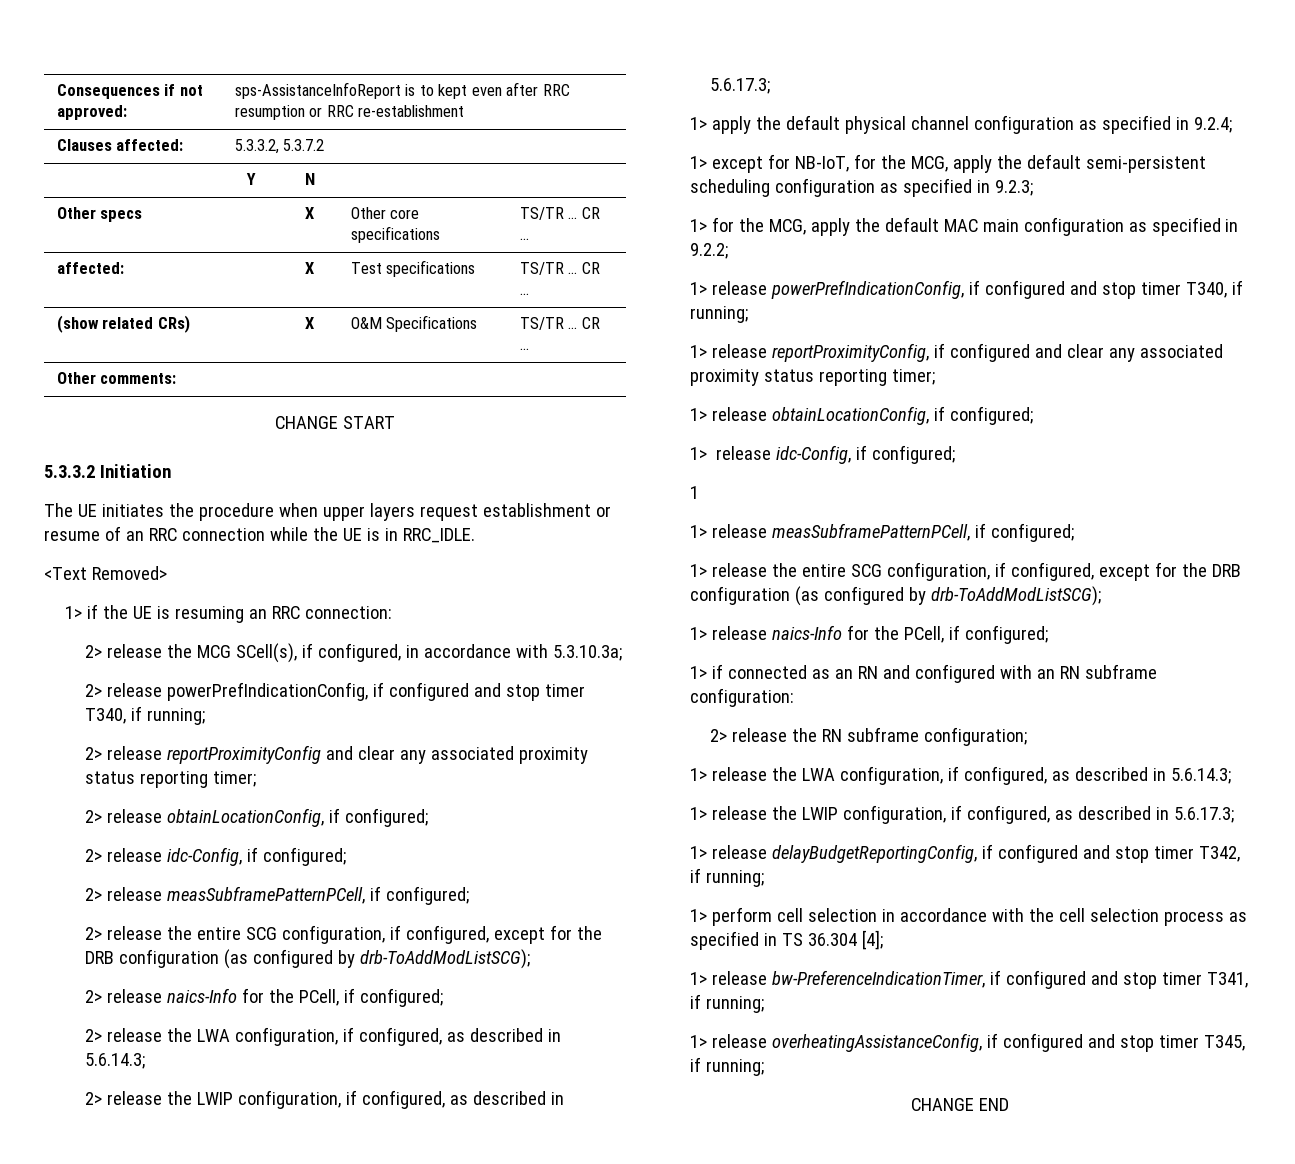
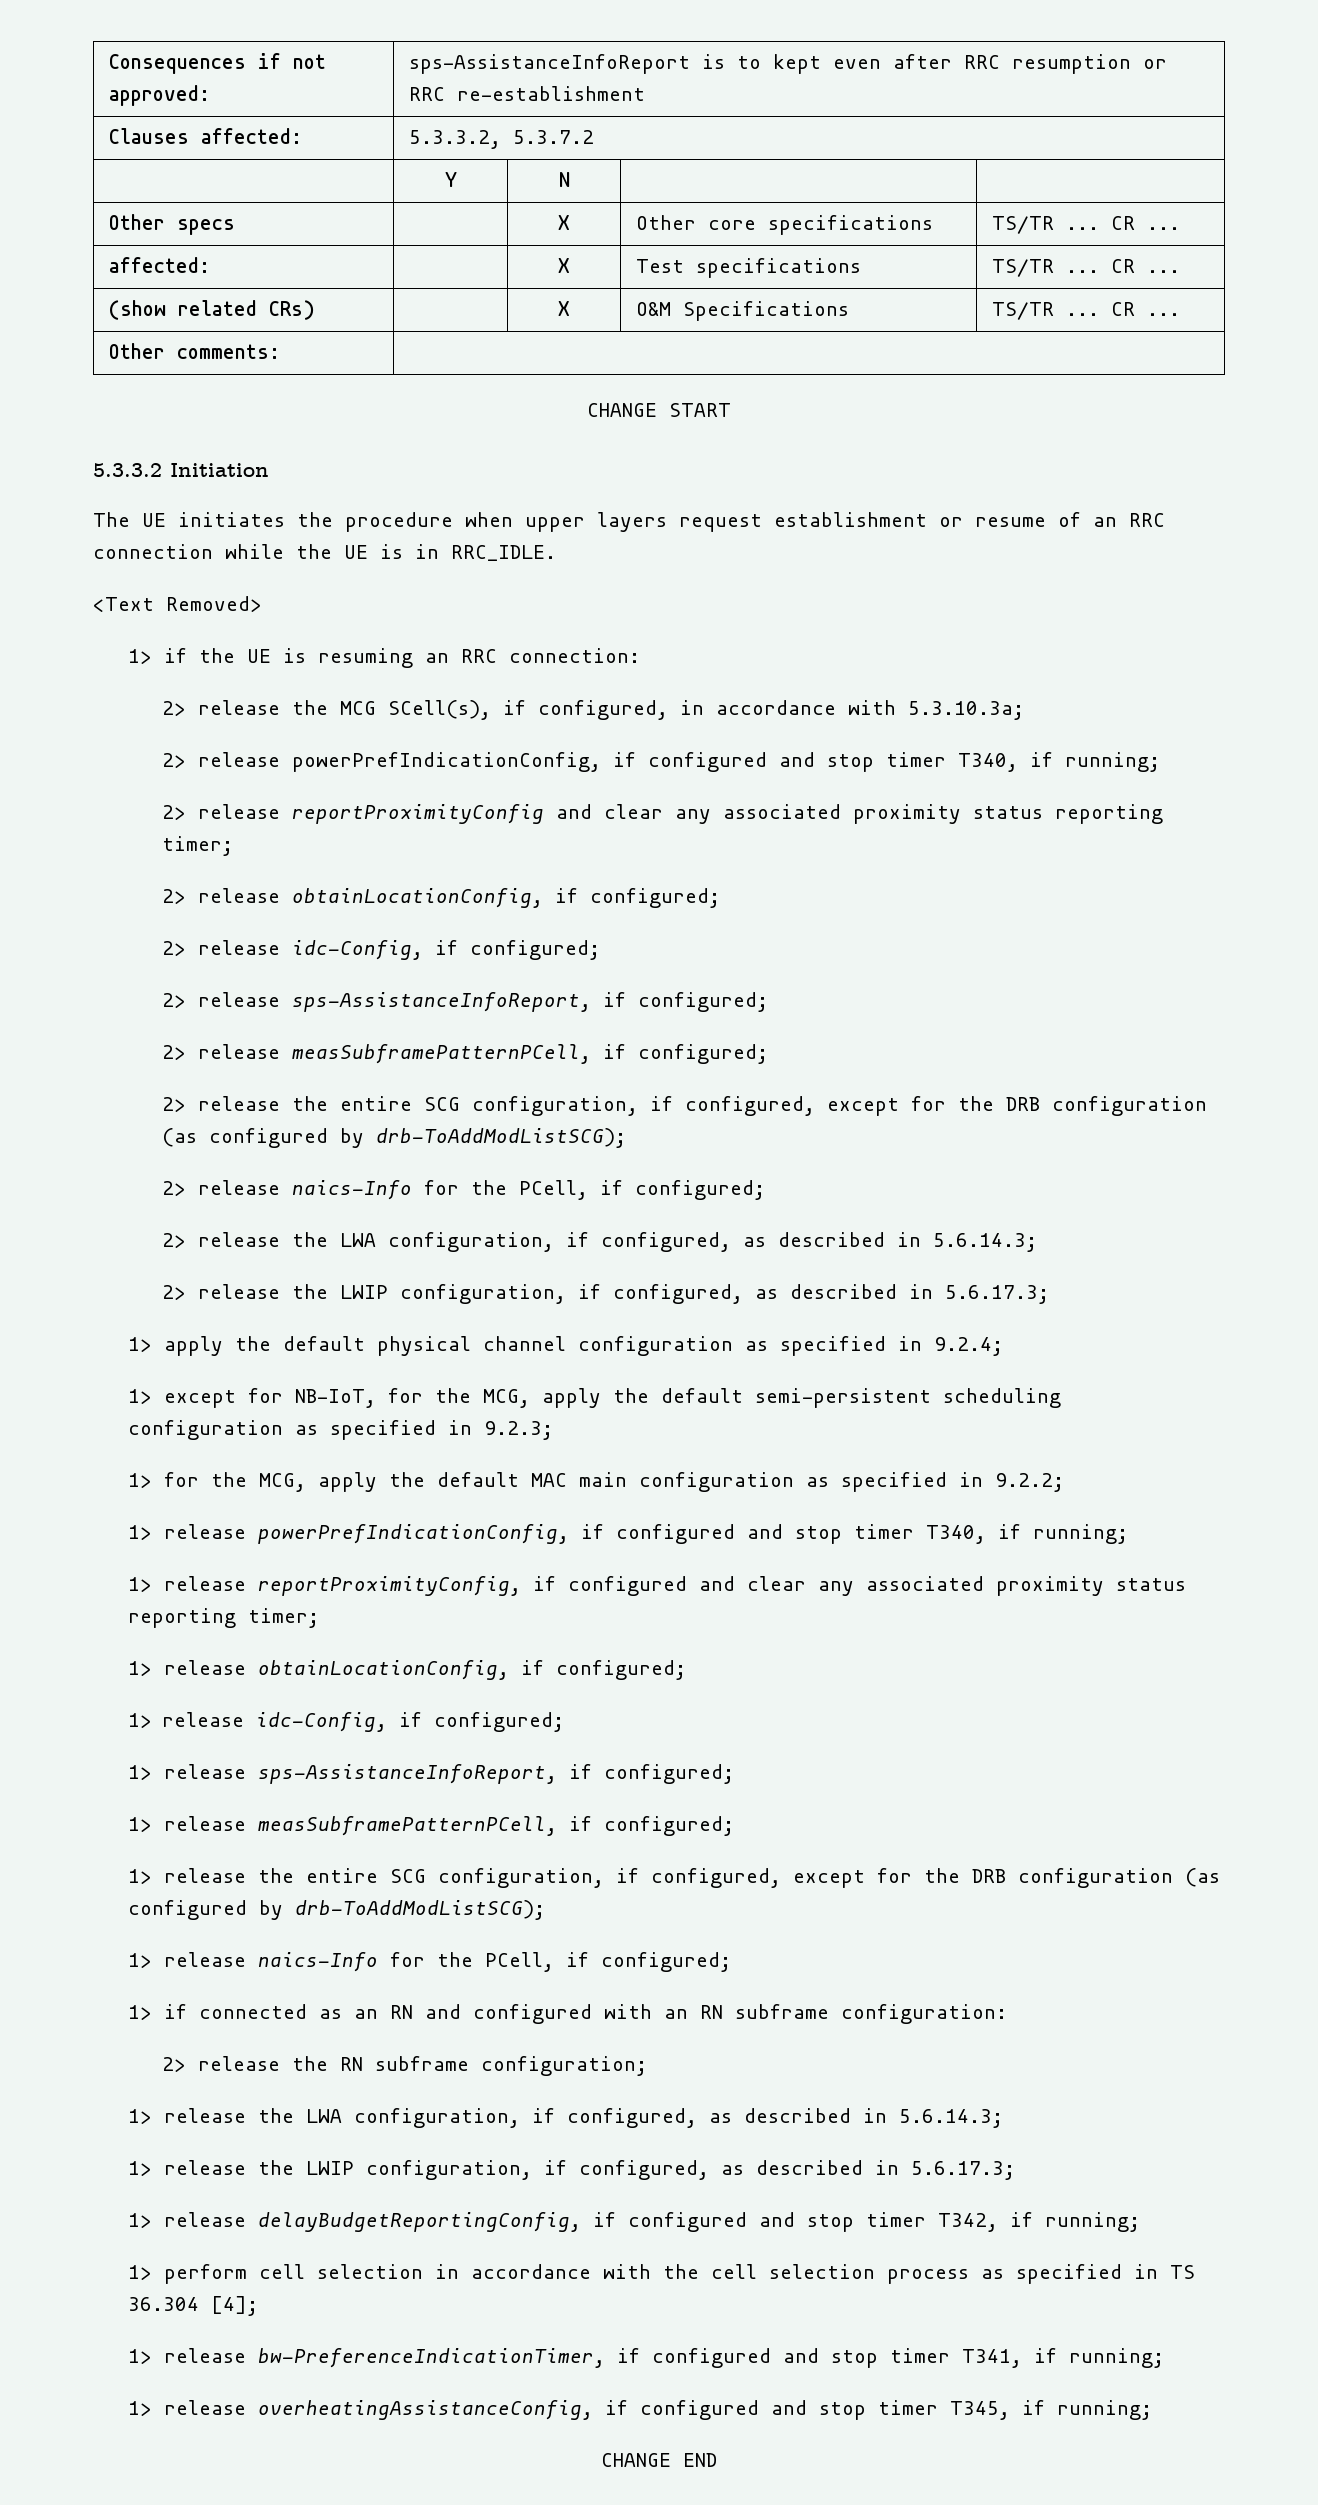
+ 2> release sps-AssistanceInfoReport, if configured;
  1> release idc-Config, if configured;
- 1
+ 1> release sps-AssistanceInfoReport, if configured;

